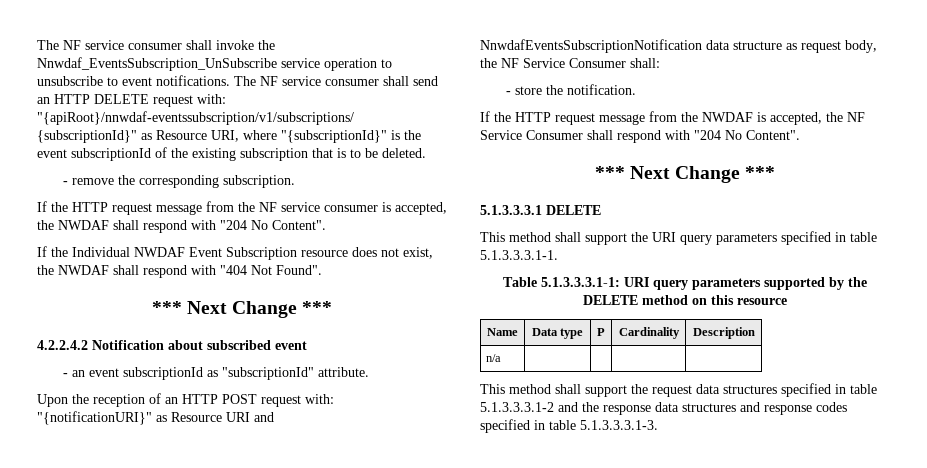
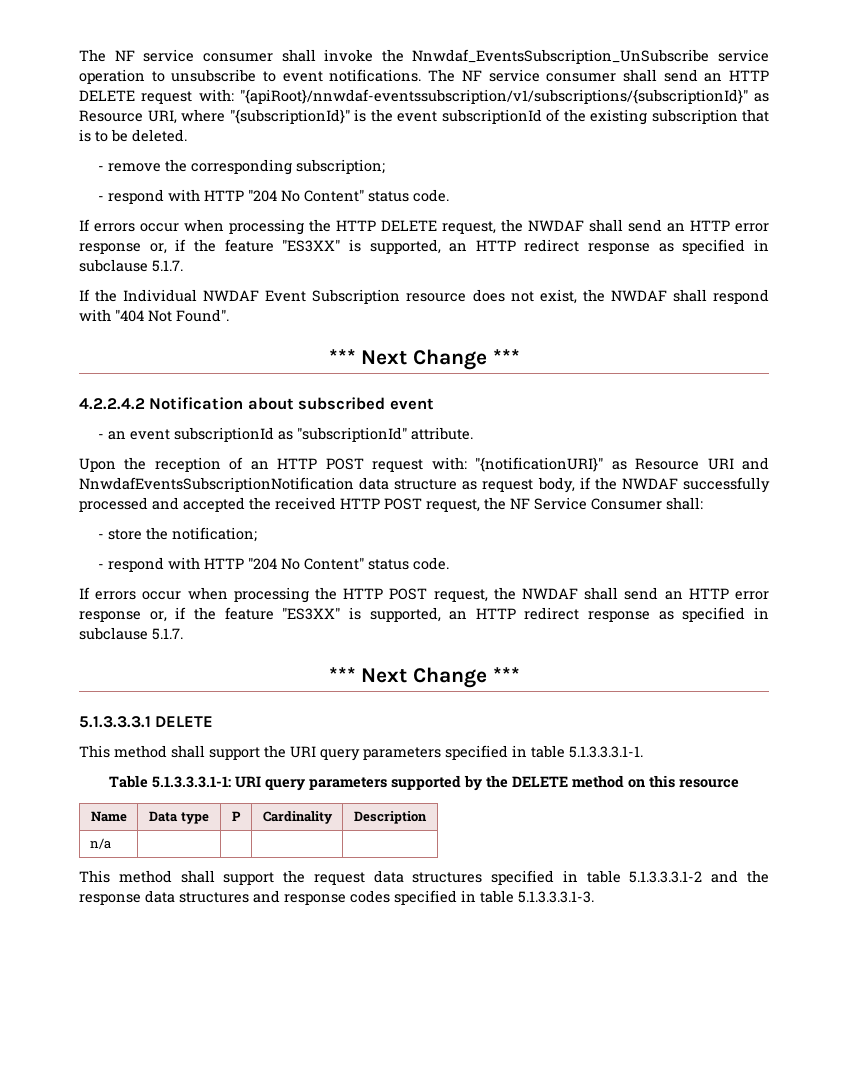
- - remove the corresponding subscription.
- If the HTTP request message from the NF service consumer is accepted, the NWDAF shall respond with "204 No Content".
+ - remove the corresponding subscription;
+ - respond with HTTP "204 No Content" status code.
+ If errors occur when processing the HTTP DELETE request, the NWDAF shall send an HTTP error response or, if the feature "ES3XX" is supported, an HTTP redirect response as specified in subclause 5.1.7.
- Upon the reception of an HTTP POST request with: "{notificationURI}" as Resource URI and NnwdafEventsSubscriptionNotification data structure as request body, the NF Service Consumer shall:
+ Upon the reception of an HTTP POST request with: "{notificationURI}" as Resource URI and NnwdafEventsSubscriptionNotification data structure as request body, if the NWDAF successfully processed and accepted the received HTTP POST request, the NF Service Consumer shall:
- - store the notification.
- If the HTTP request message from the NWDAF is accepted, the NF Service Consumer shall respond with "204 No Content".
+ - store the notification;
+ - respond with HTTP "204 No Content" status code.
+ If errors occur when processing the HTTP POST request, the NWDAF shall send an HTTP error response or, if the feature "ES3XX" is supported, an HTTP redirect response as specified in subclause 5.1.7.

